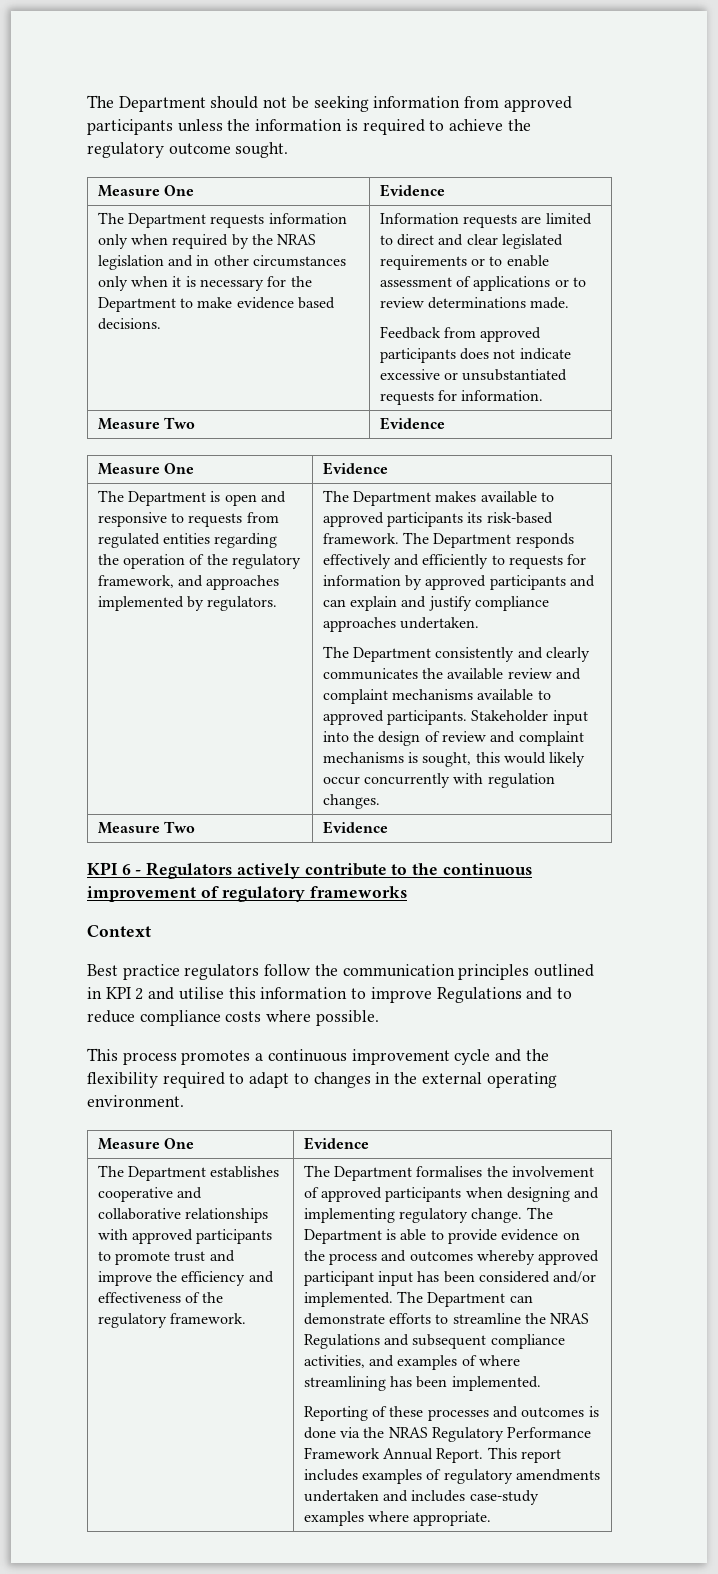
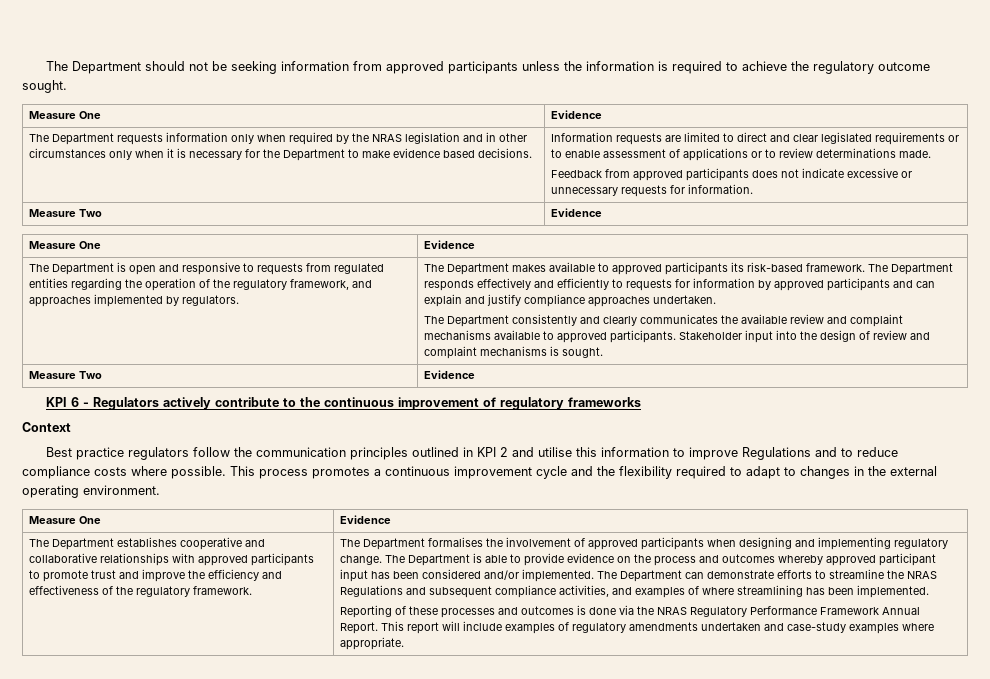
- Feedback from approved participants does not indicate excessive or unsubstantiated requests for information.
+ Feedback from approved participants does not indicate excessive or unnecessary requests for information.
- Stakeholder input into the design of review and complaint mechanisms is sought, this would likely occur concurrently with regulation changes.
+ Stakeholder input into the design of review and complaint mechanisms is sought.
- Best practice regulators follow the communication principles outlined in KPI 2 and utilise this information to improve Regulations and to reduce compliance costs where possible.
- This process promotes a continuous improvement cycle and the flexibility required to adapt to changes in the external operating environment.
+ Best practice regulators follow the communication principles outlined in KPI 2 and utilise this information to improve Regulations and to reduce compliance costs where possible. This process promotes a continuous improvement cycle and the flexibility required to adapt to changes in the external operating environment.
- This report includes examples of regulatory amendments undertaken and includes case-study examples where appropriate.
+ This report will include examples of regulatory amendments undertaken and case-study examples where appropriate.

